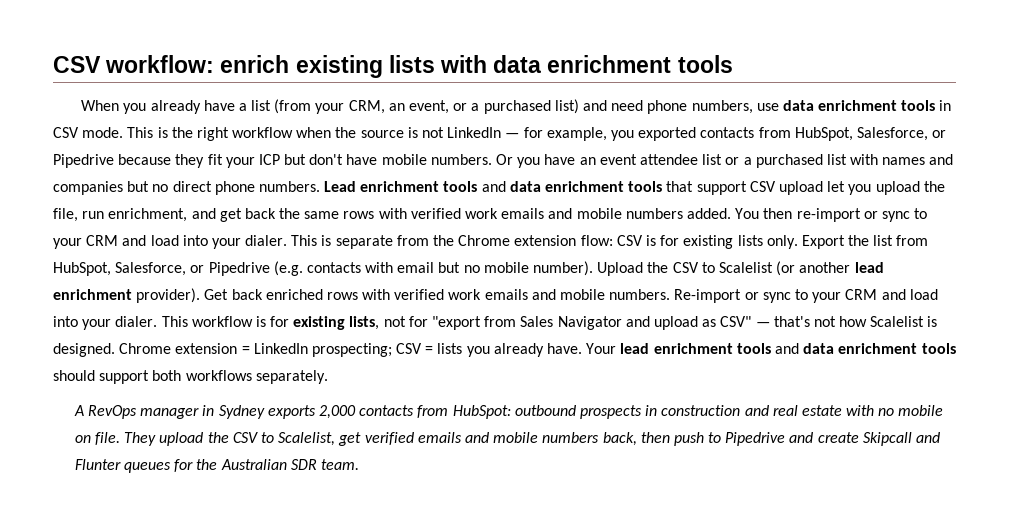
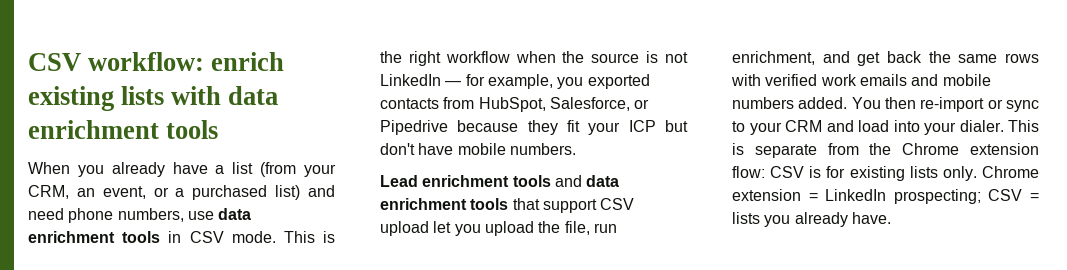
- This is the right workflow when the source is not LinkedIn — for example, you exported contacts from HubSpot, Salesforce, or Pipedrive because they fit your ICP but don't have mobile numbers. Or you have an event attendee list or a purchased list with names and companies but no direct phone numbers. Lead enrichment tools and data enrichment tools that support CSV upload let you upload the file, run enrichment, and get back the same rows with verified work emails and mobile numbers added.
+ This is the right workflow when the source is not LinkedIn — for example, you exported contacts from HubSpot, Salesforce, or Pipedrive because they fit your ICP but don't have mobile numbers.
+ Lead enrichment tools and data enrichment tools that support CSV upload let you upload the file, run enrichment, and get back the same rows with verified work emails and mobile numbers added.
- Export the list from HubSpot, Salesforce, or Pipedrive (e.g. contacts with email but no mobile number). Upload the CSV to Scalelist (or another lead enrichment provider). Get back enriched rows with verified work emails and mobile numbers. Re-import or sync to your CRM and load into your dialer. This workflow is for existing lists, not for "export from Sales Navigator and upload as CSV" — that's not how Scalelist is designed.
- Your lead enrichment tools and data enrichment tools should support both workflows separately.
- A RevOps manager in Sydney exports 2,000 contacts from HubSpot: outbound prospects in construction and real estate with no mobile on file. They upload the CSV to Scalelist, get verified emails and mobile numbers back, then push to Pipedrive and create Skipcall and Flunter queues for the Australian SDR team.

